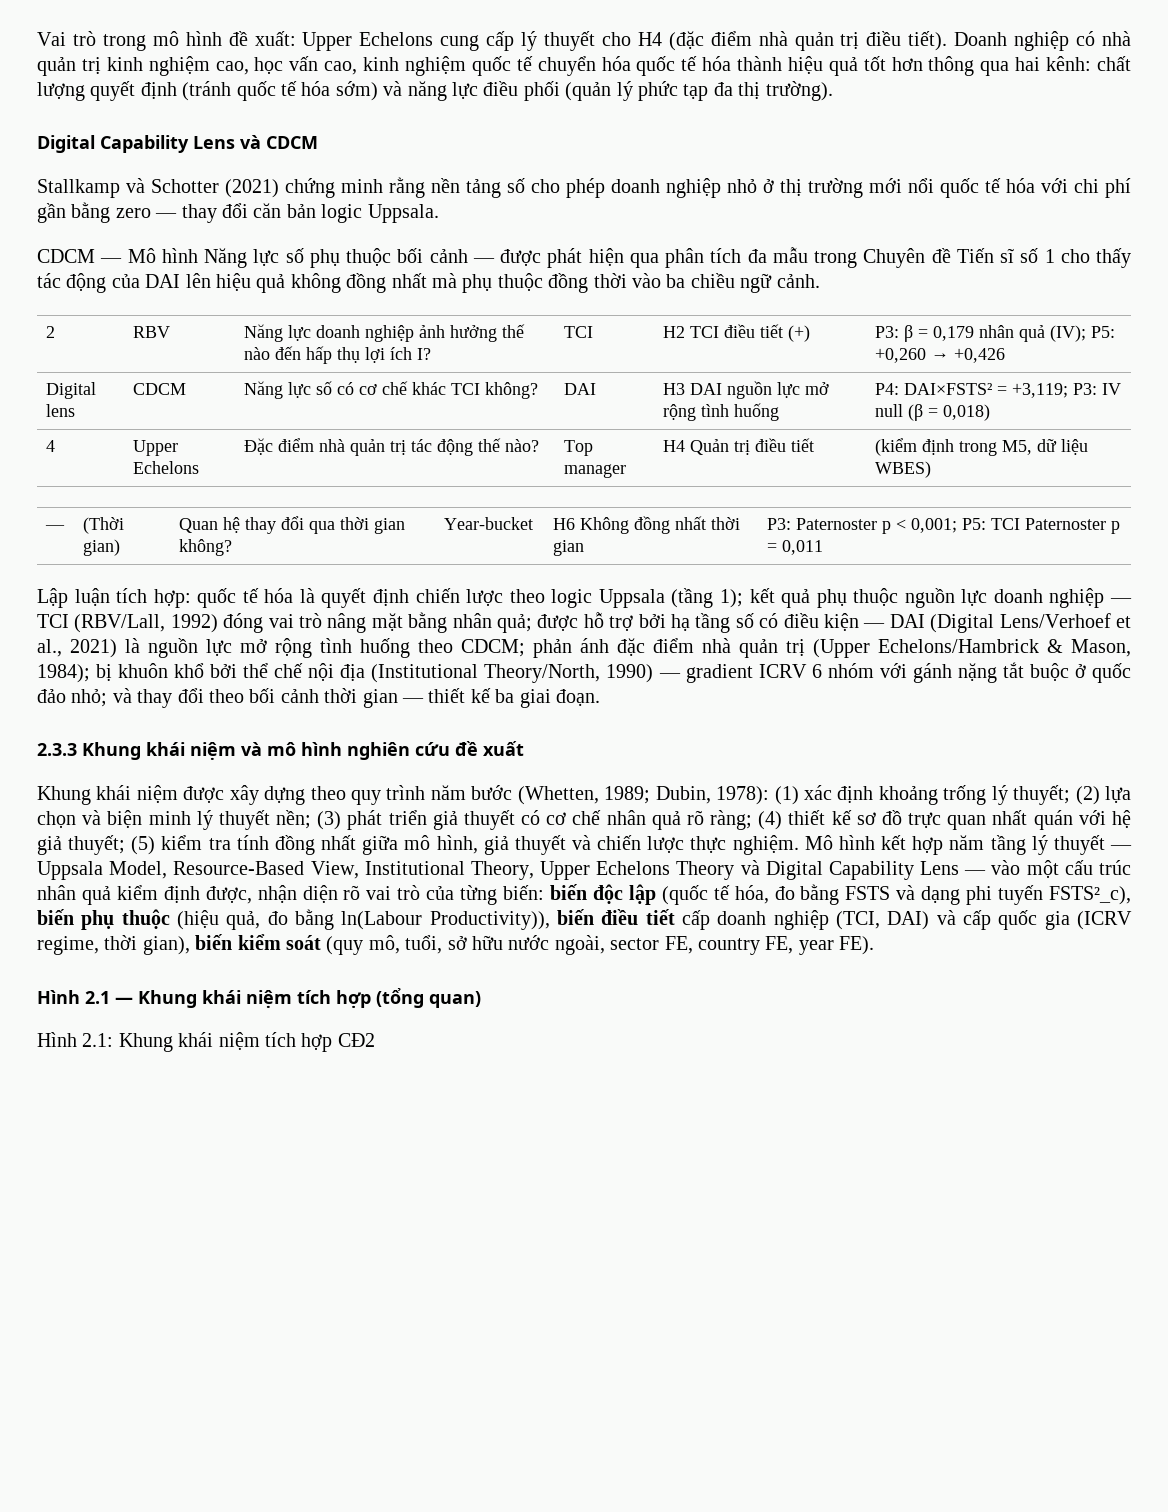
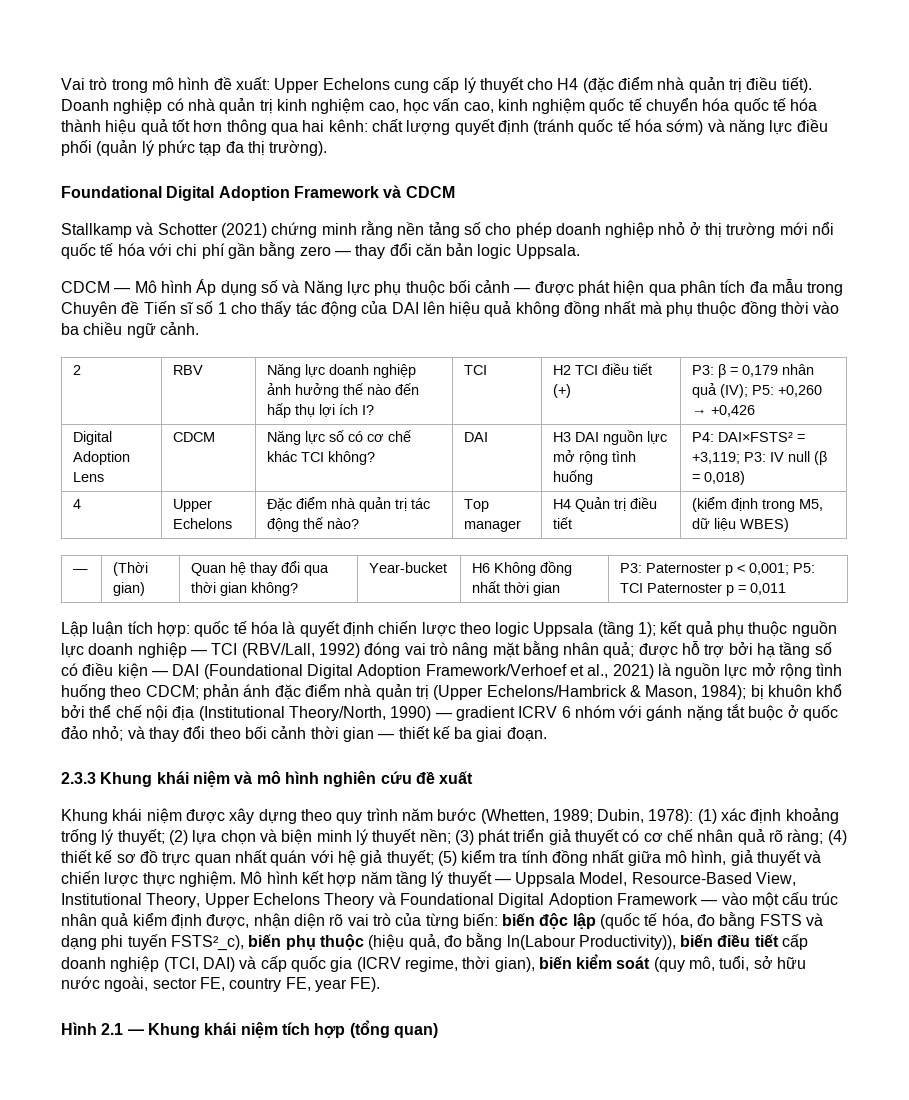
- Digital Capability Lens và CDCM
+ Foundational Digital Adoption Framework và CDCM
- CDCM — Mô hình Năng lực số phụ thuộc bối cảnh — được phát hiện qua phân tích đa mẫu trong Chuyên đề Tiến sĩ số 1 cho thấy tác động của DAI lên hiệu quả không đồng nhất mà phụ thuộc đồng thời vào ba chiều ngữ cảnh.
+ CDCM — Mô hình Áp dụng số và Năng lực phụ thuộc bối cảnh — được phát hiện qua phân tích đa mẫu trong Chuyên đề Tiến sĩ số 1 cho thấy tác động của DAI lên hiệu quả không đồng nhất mà phụ thuộc đồng thời vào ba chiều ngữ cảnh.
- Digital lens | CDCM | Năng lực số có cơ chế khác TCI không? | DAI | H3 DAI nguồn lực mở rộng tình huống | P4: DAI×FSTS² = +3,119; P3: IV null (β = 0,018)
+ Digital Adoption Lens | CDCM | Năng lực số có cơ chế khác TCI không? | DAI | H3 DAI nguồn lực mở rộng tình huống | P4: DAI×FSTS² = +3,119; P3: IV null (β = 0,018)
- được hỗ trợ bởi hạ tầng số có điều kiện — DAI (Digital Lens/Verhoef et al., 2021) là nguồn lực mở rộng tình huống theo CDCM;
+ được hỗ trợ bởi hạ tầng số có điều kiện — DAI (Foundational Digital Adoption Framework/Verhoef et al., 2021) là nguồn lực mở rộng tình huống theo CDCM;
- Mô hình kết hợp năm tầng lý thuyết — Uppsala Model, Resource-Based View, Institutional Theory, Upper Echelons Theory và Digital Capability Lens — vào một cấu trúc nhân quả kiểm định được, nhận diện rõ vai trò của từng biến:
+ Mô hình kết hợp năm tầng lý thuyết — Uppsala Model, Resource-Based View, Institutional Theory, Upper Echelons Theory và Foundational Digital Adoption Framework — vào một cấu trúc nhân quả kiểm định được, nhận diện rõ vai trò của từng biến:
- Hình 2.1: Khung khái niệm tích hợp CĐ2

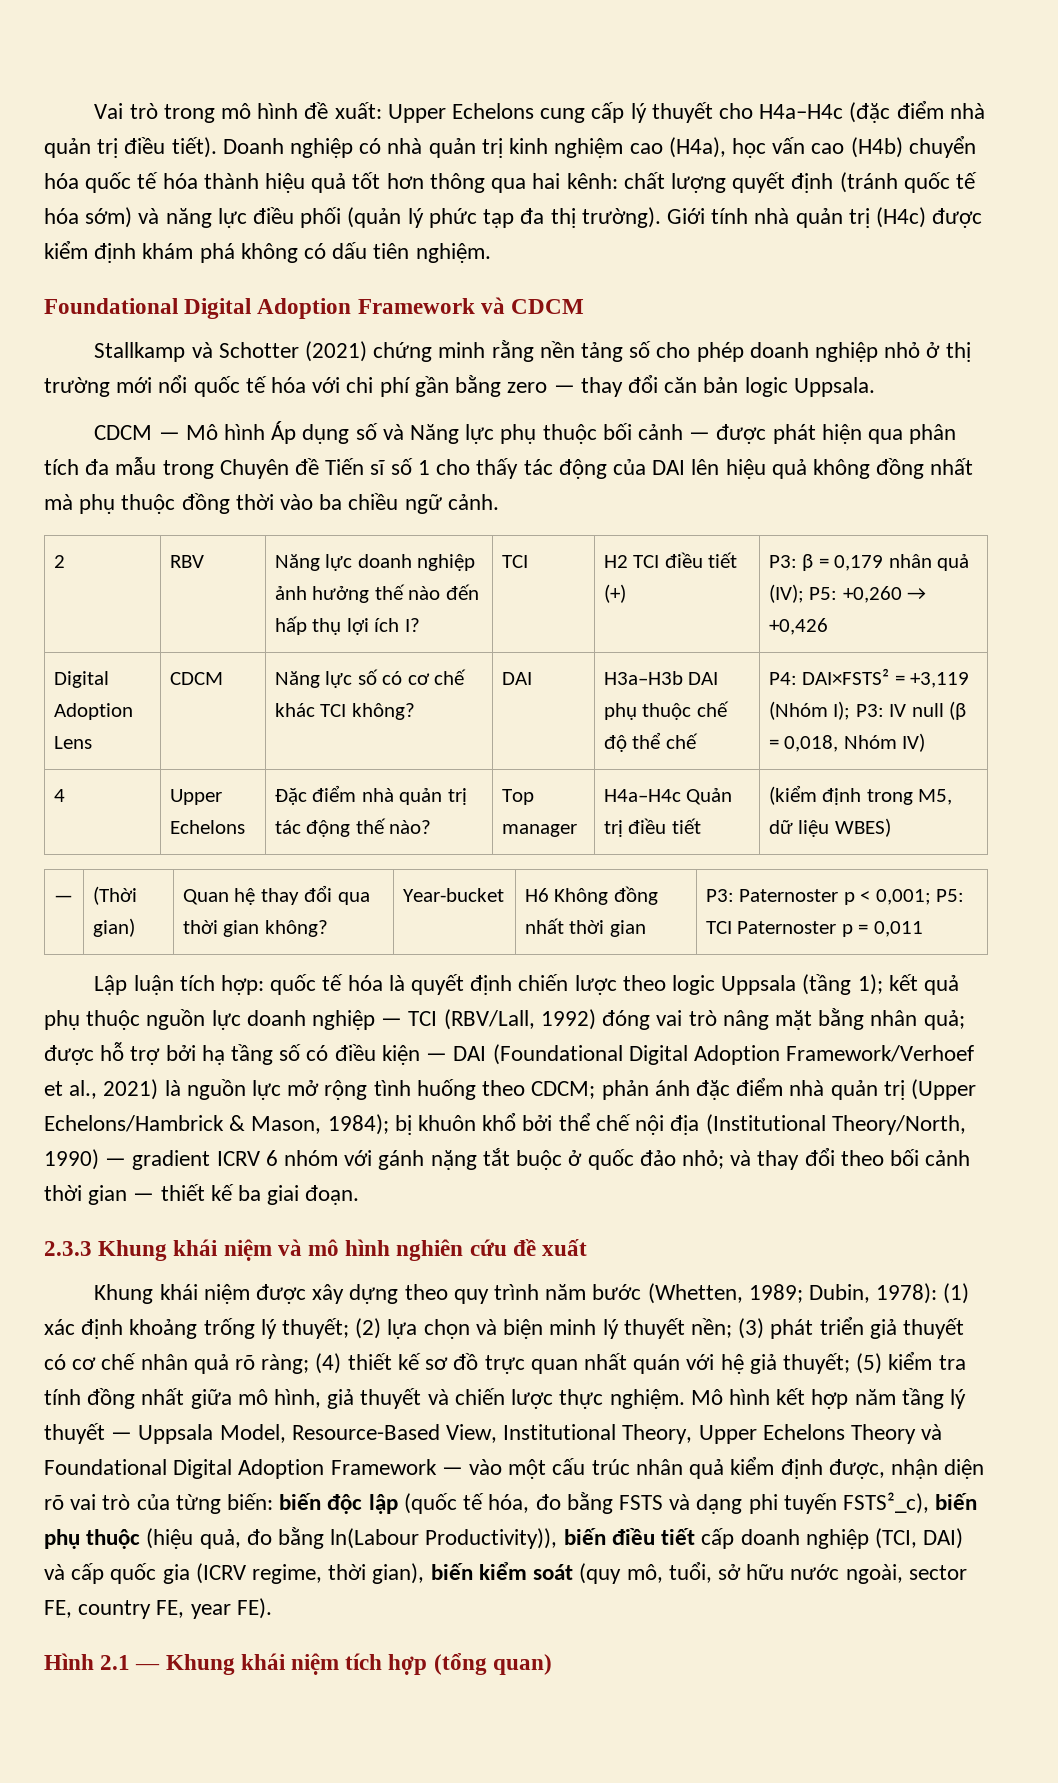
- Vai trò trong mô hình đề xuất: Upper Echelons cung cấp lý thuyết cho H4 (đặc điểm nhà quản trị điều tiết).
+ Vai trò trong mô hình đề xuất: Upper Echelons cung cấp lý thuyết cho H4a–H4c (đặc điểm nhà quản trị điều tiết).
- Doanh nghiệp có nhà quản trị kinh nghiệm cao, học vấn cao, kinh nghiệm quốc tế chuyển hóa quốc tế hóa thành hiệu quả tốt hơn thông qua hai kênh: chất lượng quyết định (tránh quốc tế hóa sớm) và năng lực điều phối (quản lý phức tạp đa thị trường).
+ Doanh nghiệp có nhà quản trị kinh nghiệm cao (H4a), học vấn cao (H4b) chuyển hóa quốc tế hóa thành hiệu quả tốt hơn thông qua hai kênh: chất lượng quyết định (tránh quốc tế hóa sớm) và năng lực điều phối (quản lý phức tạp đa thị trường). Giới tính nhà quản trị (H4c) được kiểm định khám phá không có dấu tiên nghiệm.
- Digital Adoption Lens | CDCM | Năng lực số có cơ chế khác TCI không? | DAI | H3 DAI nguồn lực mở rộng tình huống | P4: DAI×FSTS² = +3,119; P3: IV null (β = 0,018)
+ Digital Adoption Lens | CDCM | Năng lực số có cơ chế khác TCI không? | DAI | H3a–H3b DAI phụ thuộc chế độ thể chế | P4: DAI×FSTS² = +3,119 (Nhóm I); P3: IV null (β = 0,018, Nhóm IV)
- 4 | Upper Echelons | Đặc điểm nhà quản trị tác động thế nào? | Top manager | H4 Quản trị điều tiết | (kiểm định trong M5, dữ liệu WBES)
+ 4 | Upper Echelons | Đặc điểm nhà quản trị tác động thế nào? | Top manager | H4a–H4c Quản trị điều tiết | (kiểm định trong M5, dữ liệu WBES)

